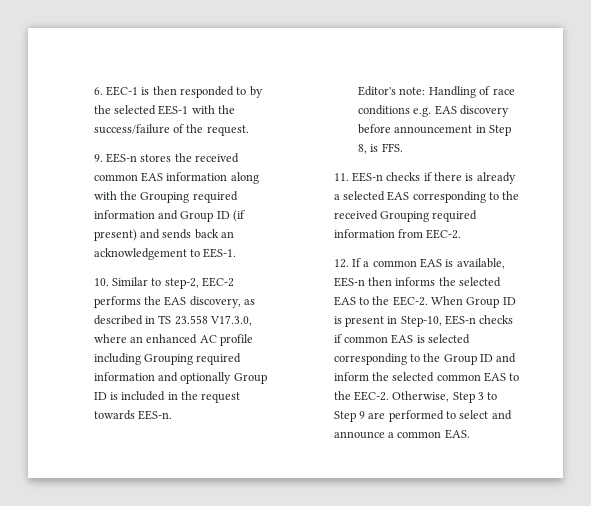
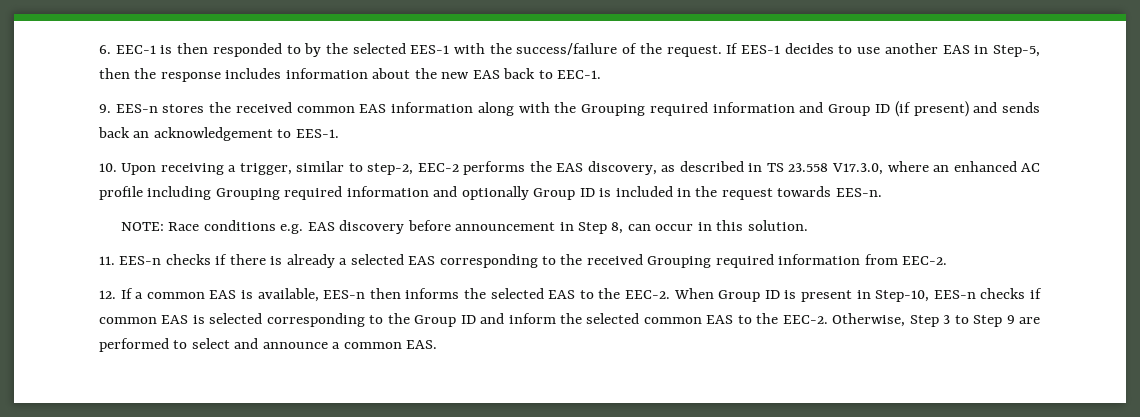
+ If EES-1 decides to use another EAS in Step-5, then the response includes information about the new EAS back to EEC-1.
- 10. Similar to step-2, EEC-2 performs the EAS discovery, as described in TS 23.558 V17.3.0, where an enhanced AC profile including Grouping required information and optionally Group ID is included in the request towards EES-n.
+ 10. Upon receiving a trigger, similar to step-2, EEC-2 performs the EAS discovery, as described in TS 23.558 V17.3.0, where an enhanced AC profile including Grouping required information and optionally Group ID is included in the request towards EES-n.
- Editor's note: Handling of race conditions e.g. EAS discovery before announcement in Step 8, is FFS.
+ NOTE: Race conditions e.g. EAS discovery before announcement in Step 8, can occur in this solution.

